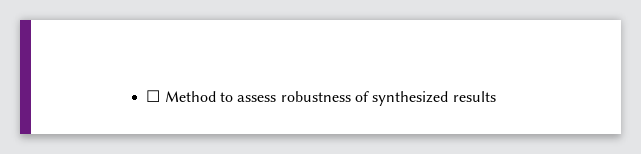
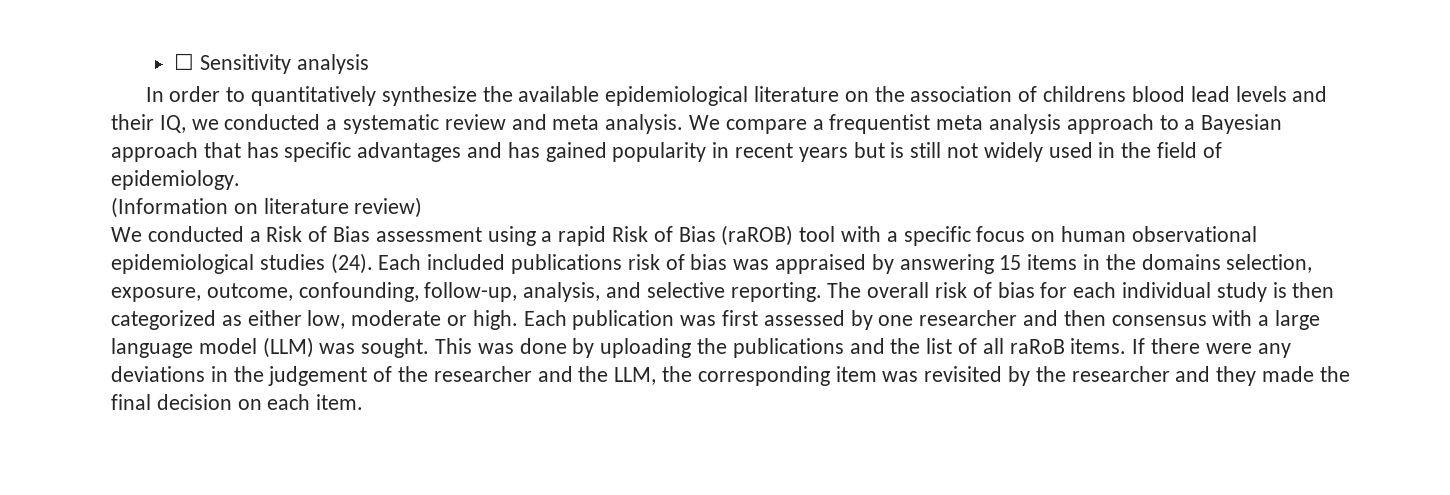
- ☐ Method to assess robustness of synthesized results
+ ☐ Sensitivity analysis
+ In order to quantitatively synthesize the available epidemiological literature on the association of childrens blood lead levels and their IQ, we conducted a systematic review and meta analysis. We compare a frequentist meta analysis approach to a Bayesian approach that has specific advantages and has gained popularity in recent years but is still not widely used in the field of epidemiology.
+ (Information on literature review)
+ We conducted a Risk of Bias assessment using a rapid Risk of Bias (raROB) tool with a specific focus on human observational epidemiological studies (24). Each included publications risk of bias was appraised by answering 15 items in the domains selection, exposure, outcome, confounding, follow-up, analysis, and selective reporting. The overall risk of bias for each individual study is then categorized as either low, moderate or high. Each publication was first assessed by one researcher and then consensus with a large language model (LLM) was sought. This was done by uploading the publications and the list of all raRoB items. If there were any deviations in the judgement of the researcher and the LLM, the corresponding item was revisited by the researcher and they made the final decision on each item.

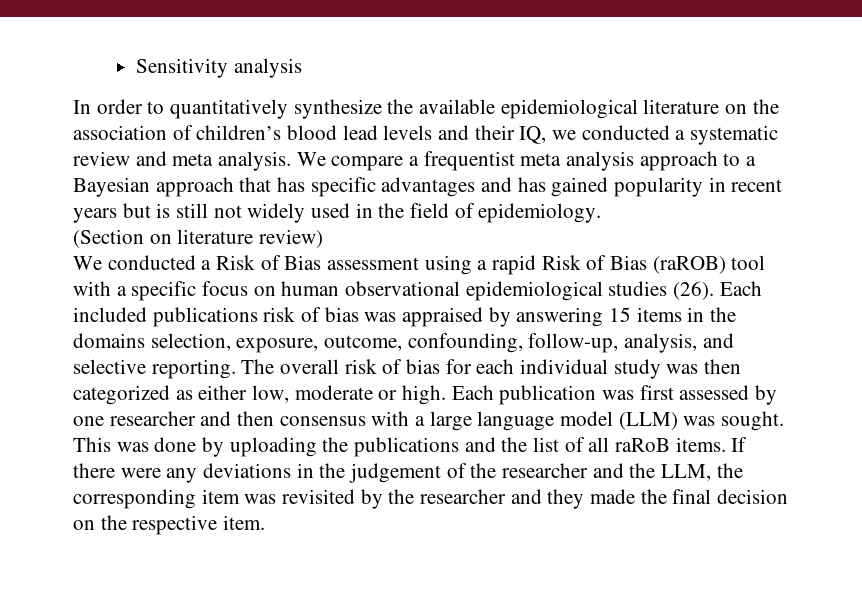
- ☐ Sensitivity analysis
+ Sensitivity analysis
- In order to quantitatively synthesize the available epidemiological literature on the association of childrens blood lead levels and their IQ, we conducted a systematic review and meta analysis.
+ In order to quantitatively synthesize the available epidemiological literature on the association of children’s blood lead levels and their IQ, we conducted a systematic review and meta analysis.
- (Information on literature review)
+ (Section on literature review)
- We conducted a Risk of Bias assessment using a rapid Risk of Bias (raROB) tool with a specific focus on human observational epidemiological studies (24).
+ We conducted a Risk of Bias assessment using a rapid Risk of Bias (raROB) tool with a specific focus on human observational epidemiological studies (26).
- The overall risk of bias for each individual study is then categorized as either low, moderate or high.
+ The overall risk of bias for each individual study was then categorized as either low, moderate or high.
- If there were any deviations in the judgement of the researcher and the LLM, the corresponding item was revisited by the researcher and they made the final decision on each item.
+ If there were any deviations in the judgement of the researcher and the LLM, the corresponding item was revisited by the researcher and they made the final decision on the respective item.

